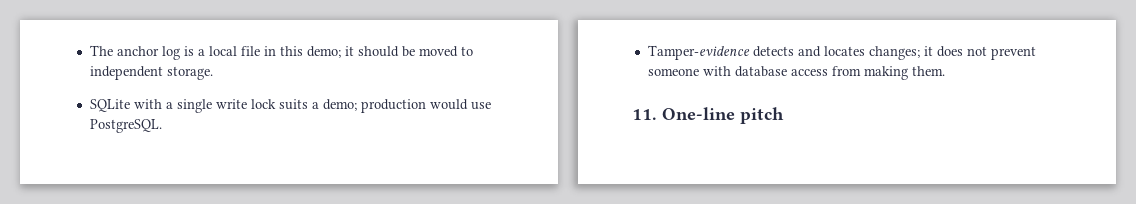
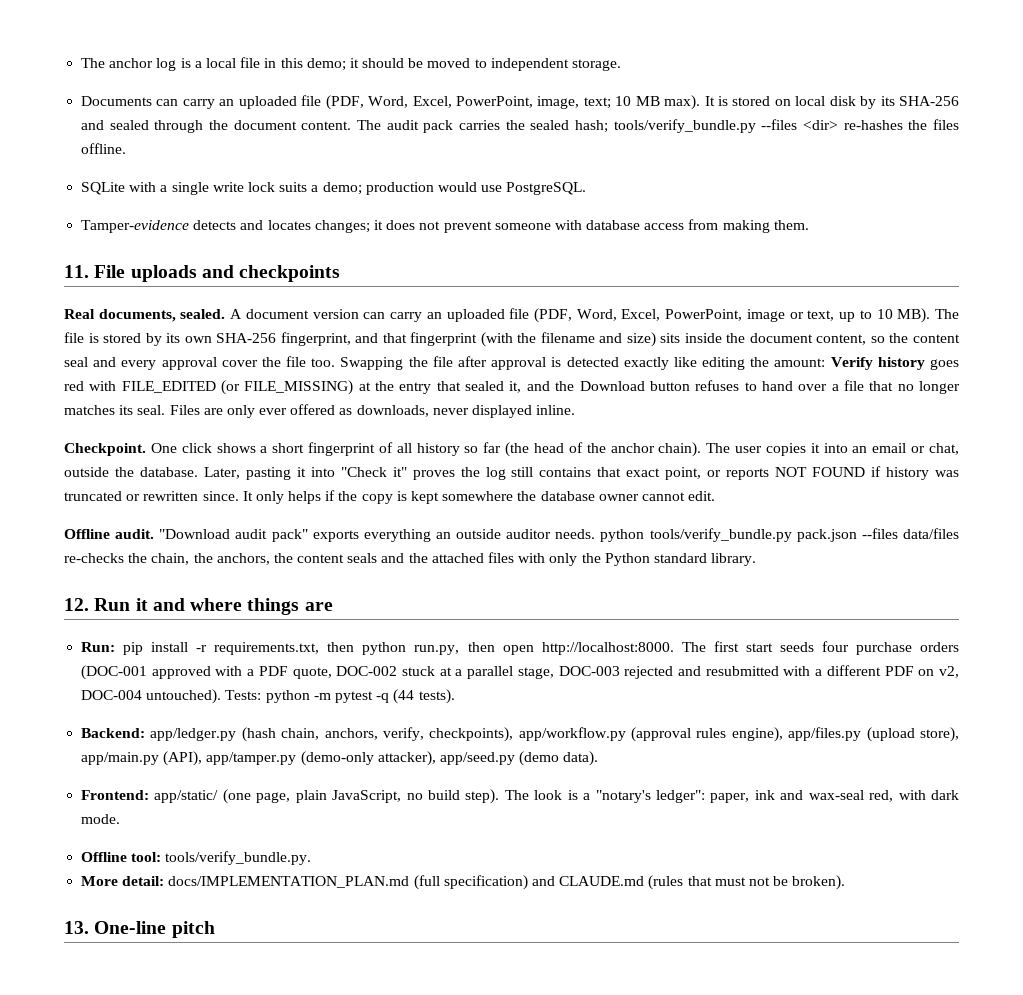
+ Documents can carry an uploaded file (PDF, Word, Excel, PowerPoint, image, text; 10 MB max). It is stored on local disk by its SHA-256 and sealed through the document content. The audit pack carries the sealed hash; tools/verify_bundle.py --files <dir> re-hashes the files offline.
- 11. One-line pitch
+ 11. File uploads and checkpoints
+ Real documents, sealed. A document version can carry an uploaded file (PDF, Word, Excel, PowerPoint, image or text, up to 10 MB). The file is stored by its own SHA-256 fingerprint, and that fingerprint (with the filename and size) sits inside the document content, so the content seal and every approval cover the file too. Swapping the file after approval is detected exactly like editing the amount: Verify history goes red with FILE_EDITED (or FILE_MISSING) at the entry that sealed it, and the Download button refuses to hand over a file that no longer matches its seal. Files are only ever offered as downloads, never displayed inline.
+ Checkpoint. One click shows a short fingerprint of all history so far (the head of the anchor chain). The user copies it into an email or chat, outside the database. Later, pasting it into "Check it" proves the log still contains that exact point, or reports NOT FOUND if history was truncated or rewritten since. It only helps if the copy is kept somewhere the database owner cannot edit.
+ Offline audit. "Download audit pack" exports everything an outside auditor needs. python tools/verify_bundle.py pack.json --files data/files re-checks the chain, the anchors, the content seals and the attached files with only the Python standard library.
+ 12. Run it and where things are
+ Run: pip install -r requirements.txt, then python run.py, then open http://localhost:8000. The first start seeds four purchase orders (DOC-001 approved with a PDF quote, DOC-002 stuck at a parallel stage, DOC-003 rejected and resubmitted with a different PDF on v2, DOC-004 untouched). Tests: python -m pytest -q (44 tests).
+ Backend: app/ledger.py (hash chain, anchors, verify, checkpoints), app/workflow.py (approval rules engine), app/files.py (upload store), app/main.py (API), app/tamper.py (demo-only attacker), app/seed.py (demo data).
+ Frontend: app/static/ (one page, plain JavaScript, no build step). The look is a "notary's ledger": paper, ink and wax-seal red, with dark mode.
+ Offline tool: tools/verify_bundle.py.
+ More detail: docs/IMPLEMENTATION_PLAN.md (full specification) and CLAUDE.md (rules that must not be broken).
+ 13. One-line pitch

